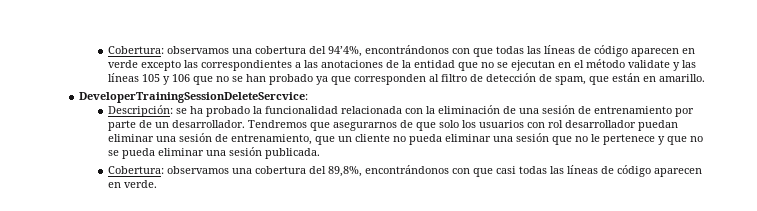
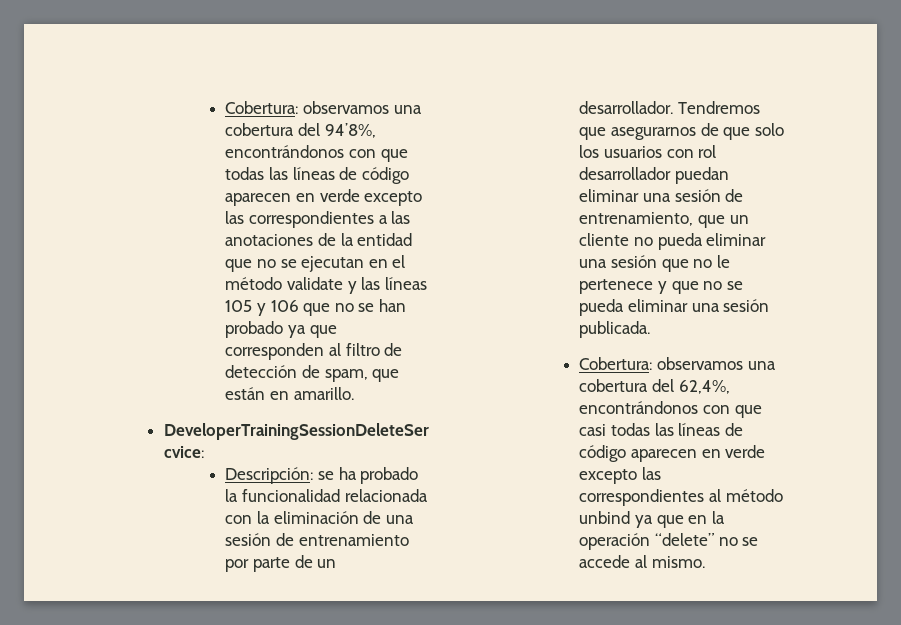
- Cobertura: observamos una cobertura del 94’4%, encontrándonos con que todas las líneas de código aparecen en verde excepto las correspondientes a las anotaciones de la entidad que no se ejecutan en el método validate y las líneas 105 y 106 que no se han probado ya que corresponden al filtro de detección de spam, que están en amarillo.
+ Cobertura: observamos una cobertura del 94’8%, encontrándonos con que todas las líneas de código aparecen en verde excepto las correspondientes a las anotaciones de la entidad que no se ejecutan en el método validate y las líneas 105 y 106 que no se han probado ya que corresponden al filtro de detección de spam, que están en amarillo.
- Cobertura: observamos una cobertura del 89,8%, encontrándonos con que casi todas las líneas de código aparecen en verde.
+ Cobertura: observamos una cobertura del 62,4%, encontrándonos con que casi todas las líneas de código aparecen en verde excepto las correspondientes al método unbind ya que en la operación “delete” no se accede al mismo.

